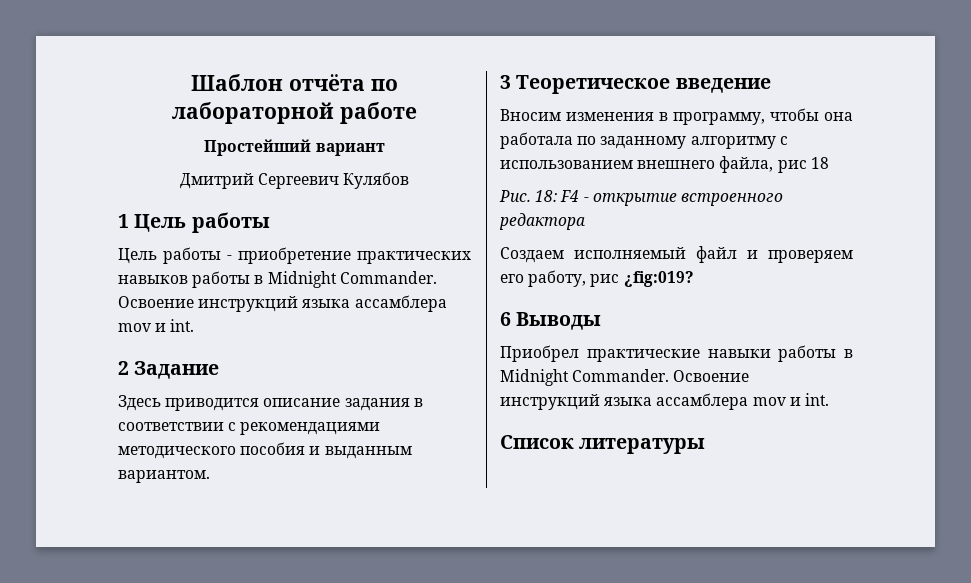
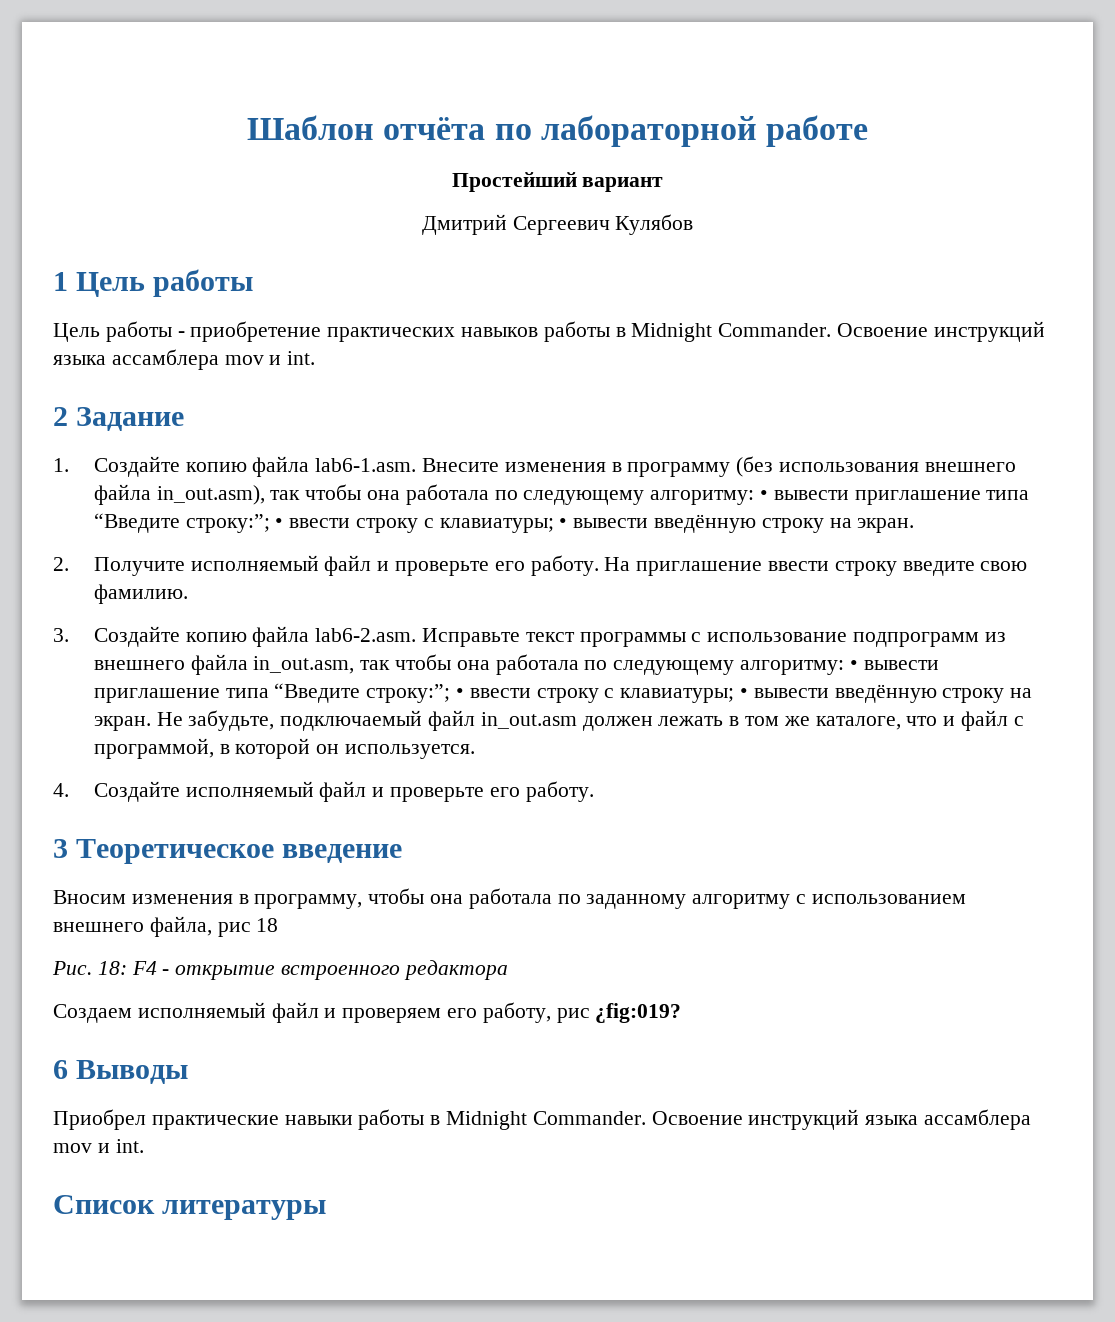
- Здесь приводится описание задания в соответствии с рекомендациями методического пособия и выданным вариантом.
+ 1. Создайте копию файла lab6-1.asm. Внесите изменения в программу (без использования внешнего файла in_out.asm), так чтобы она работала по следующему алгоритму: • вывести приглашение типа “Введите строку:”; • ввести строку с клавиатуры; • вывести введённую строку на экран.
+ 2. Получите исполняемый файл и проверьте его работу. На приглашение ввести строку введите свою фамилию.
+ 3. Создайте копию файла lab6-2.asm. Исправьте текст программы с использование подпрограмм из внешнего файла in_out.asm, так чтобы она работала по следующему алгоритму: • вывести приглашение типа “Введите строку:”; • ввести строку с клавиатуры; • вывести введённую строку на экран. Не забудьте, подключаемый файл in_out.asm должен лежать в том же каталоге, что и файл с программой, в которой он используется.
+ 4. Создайте исполняемый файл и проверьте его работу.

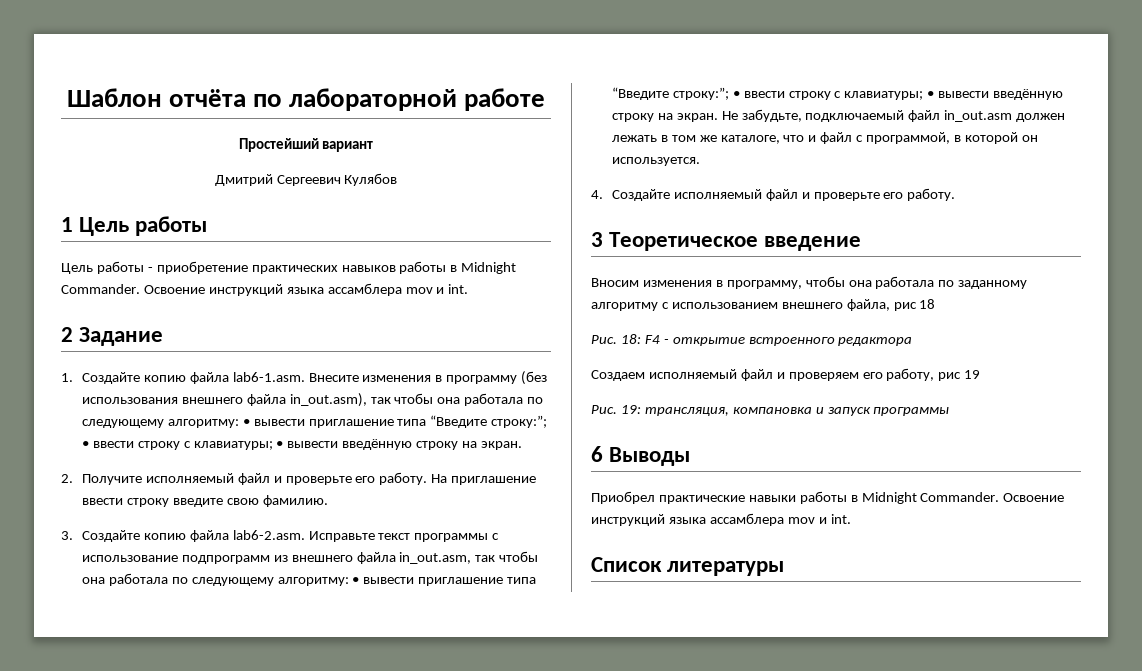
- Создаем исполняемый файл и проверяем его работу, рис ¿fig:019?
+ Создаем исполняемый файл и проверяем его работу, рис 19
+ Рис. 19: трансляция, компановка и запуск программы

